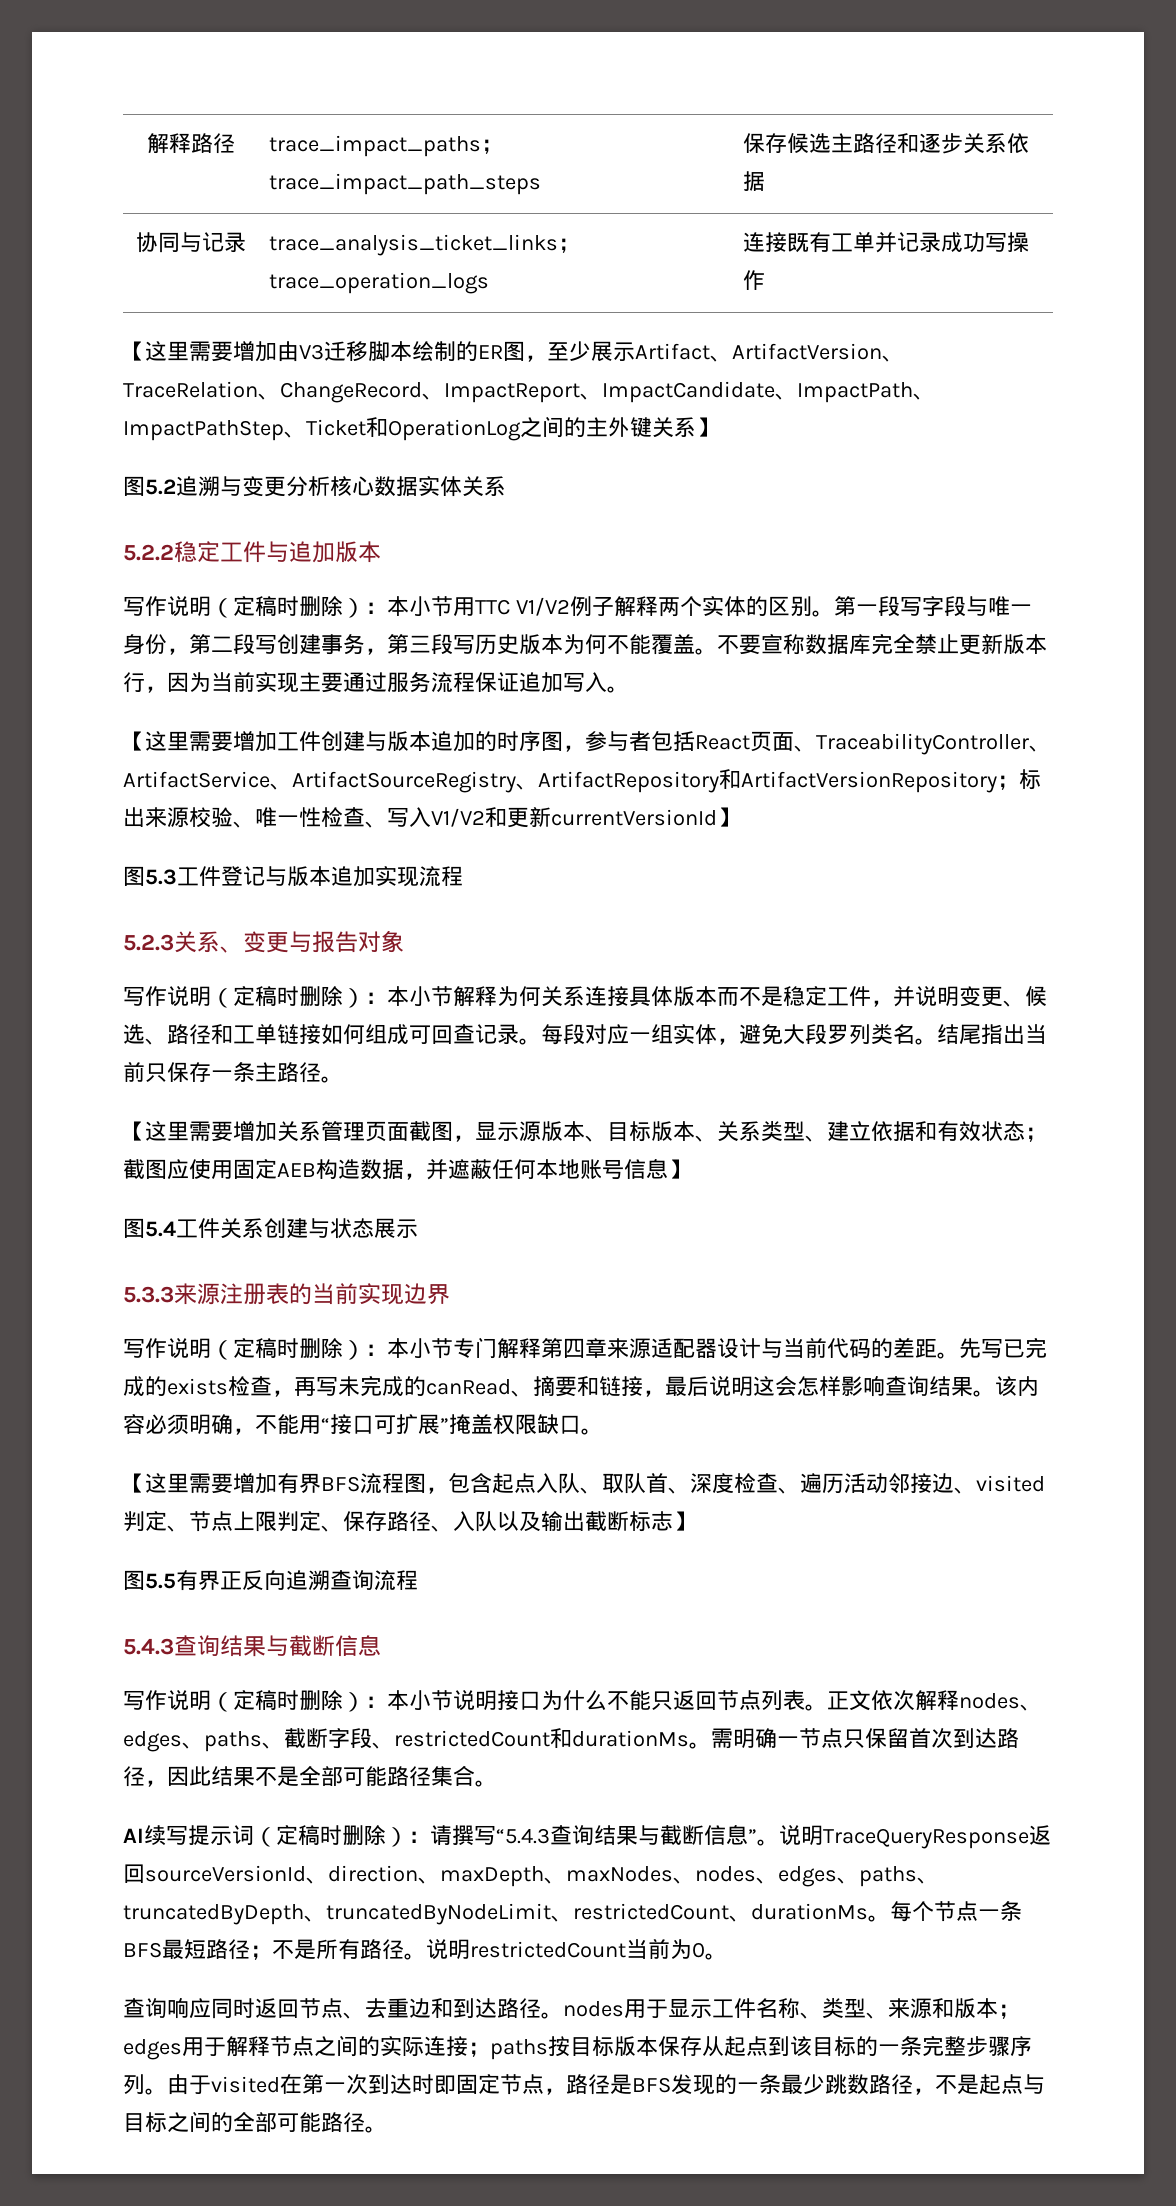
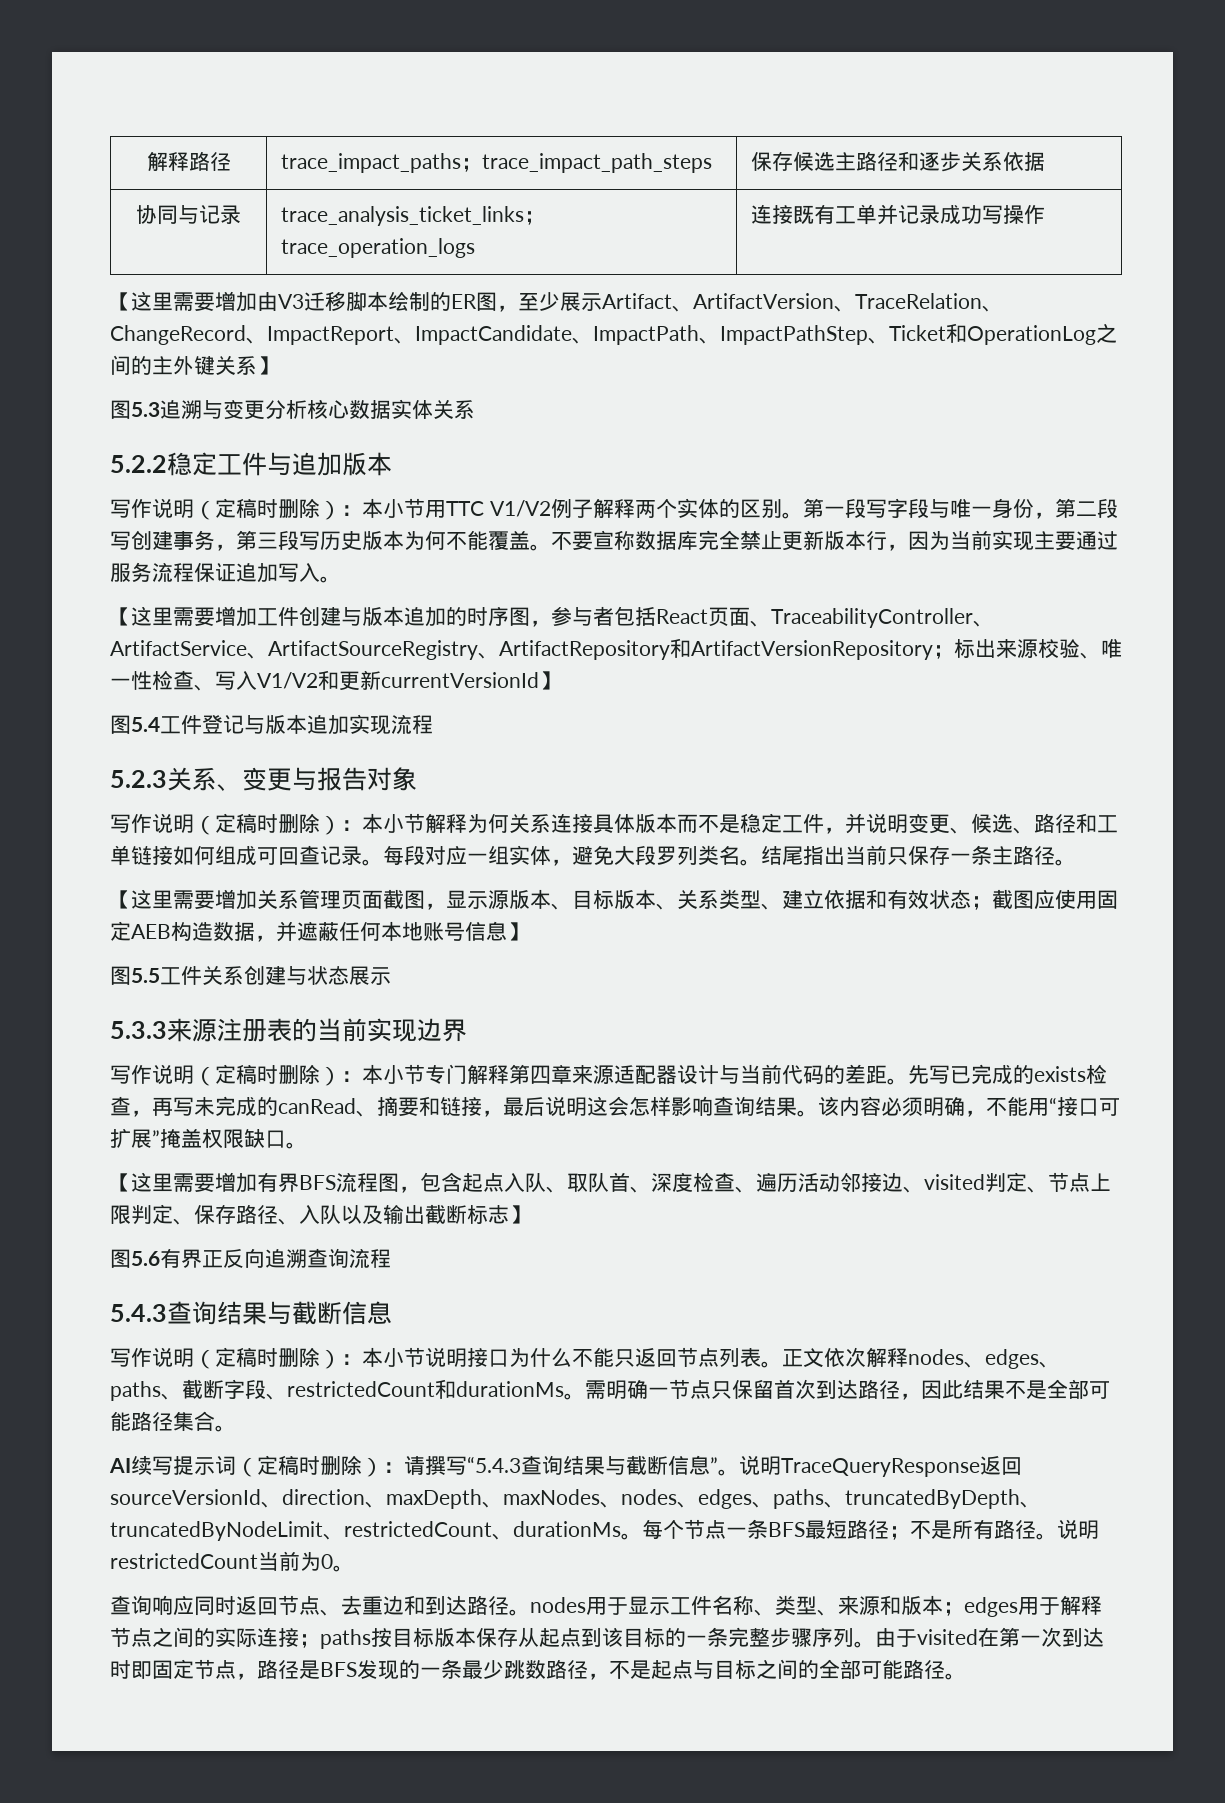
- 图5.2追溯与变更分析核心数据实体关系
+ 图5.3追溯与变更分析核心数据实体关系
- 图5.3工件登记与版本追加实现流程
+ 图5.4工件登记与版本追加实现流程
- 图5.4工件关系创建与状态展示
+ 图5.5工件关系创建与状态展示
- 图5.5有界正反向追溯查询流程
+ 图5.6有界正反向追溯查询流程

